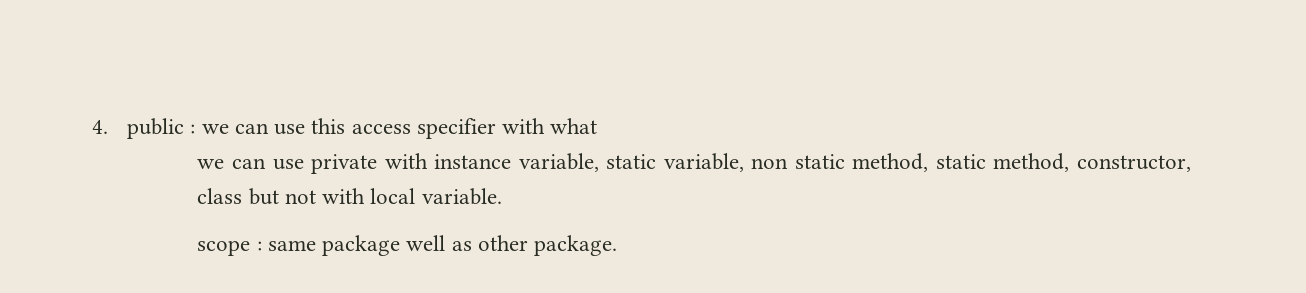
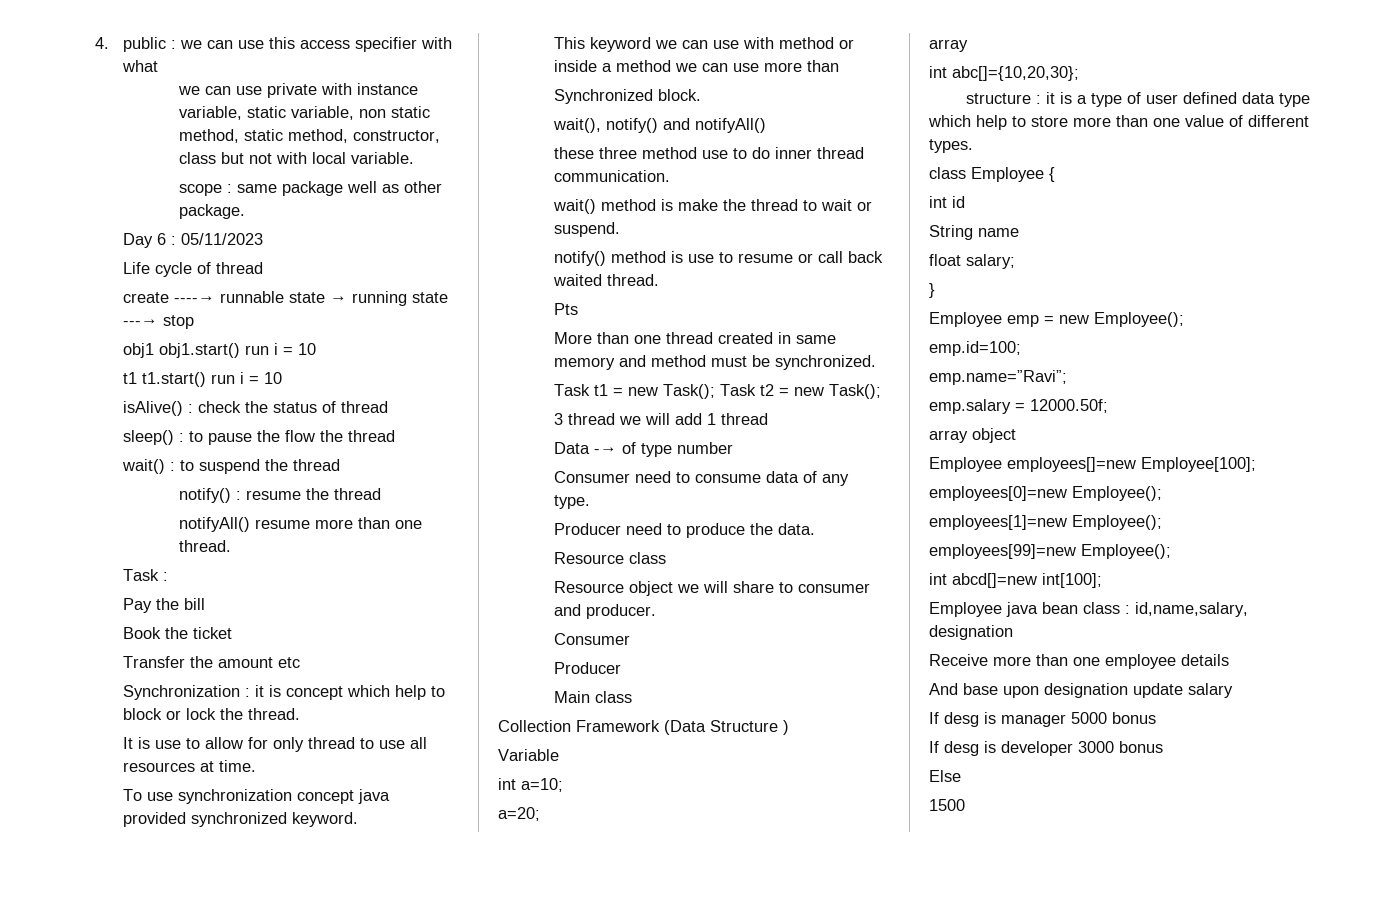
+ Day 6 : 05/11/2023
+ Life cycle of thread
+ create ----→ runnable state → running state ---→ stop
+ obj1 obj1.start() run i = 10
+ t1 t1.start() run i = 10
+ isAlive() : check the status of thread
+ sleep() : to pause the flow the thread
+ wait() : to suspend the thread
+ notify() : resume the thread
+ notifyAll() resume more than one thread.
+ Task :
+ Pay the bill
+ Book the ticket
+ Transfer the amount etc
+ Synchronization : it is concept which help to block or lock the thread.
+ It is use to allow for only thread to use all resources at time.
+ To use synchronization concept java provided synchronized keyword.
+ This keyword we can use with method or inside a method we can use more than
+ Synchronized block.
+ wait(), notify() and notifyAll()
+ these three method use to do inner thread communication.
+ wait() method is make the thread to wait or suspend.
+ notify() method is use to resume or call back waited thread.
+ Pts
+ More than one thread created in same memory and method must be synchronized.
+ Task t1 = new Task(); Task t2 = new Task();
+ 3 thread we will add 1 thread
+ Data -→ of type number
+ Consumer need to consume data of any type.
+ Producer need to produce the data.
+ Resource class
+ Resource object we will share to consumer and producer.
+ Consumer
+ Producer
+ Main class
+ Collection Framework (Data Structure )
+ Variable
+ int a=10;
+ a=20;
+ array
+ int abc[]={10,20,30};
+ structure : it is a type of user defined data type which help to store more than one value of different types.
+ class Employee {
+ int id
+ String name
+ float salary;
+ }
+ Employee emp = new Employee();
+ emp.id=100;
+ emp.name=”Ravi”;
+ emp.salary = 12000.50f;
+ array object
+ Employee employees[]=new Employee[100];
+ employees[0]=new Employee();
+ employees[1]=new Employee();
+ employees[99]=new Employee();
+ int abcd[]=new int[100];
+ Employee java bean class : id,name,salary, designation
+ Receive more than one employee details
+ And base upon designation update salary
+ If desg is manager 5000 bonus
+ If desg is developer 3000 bonus
+ Else
+ 1500

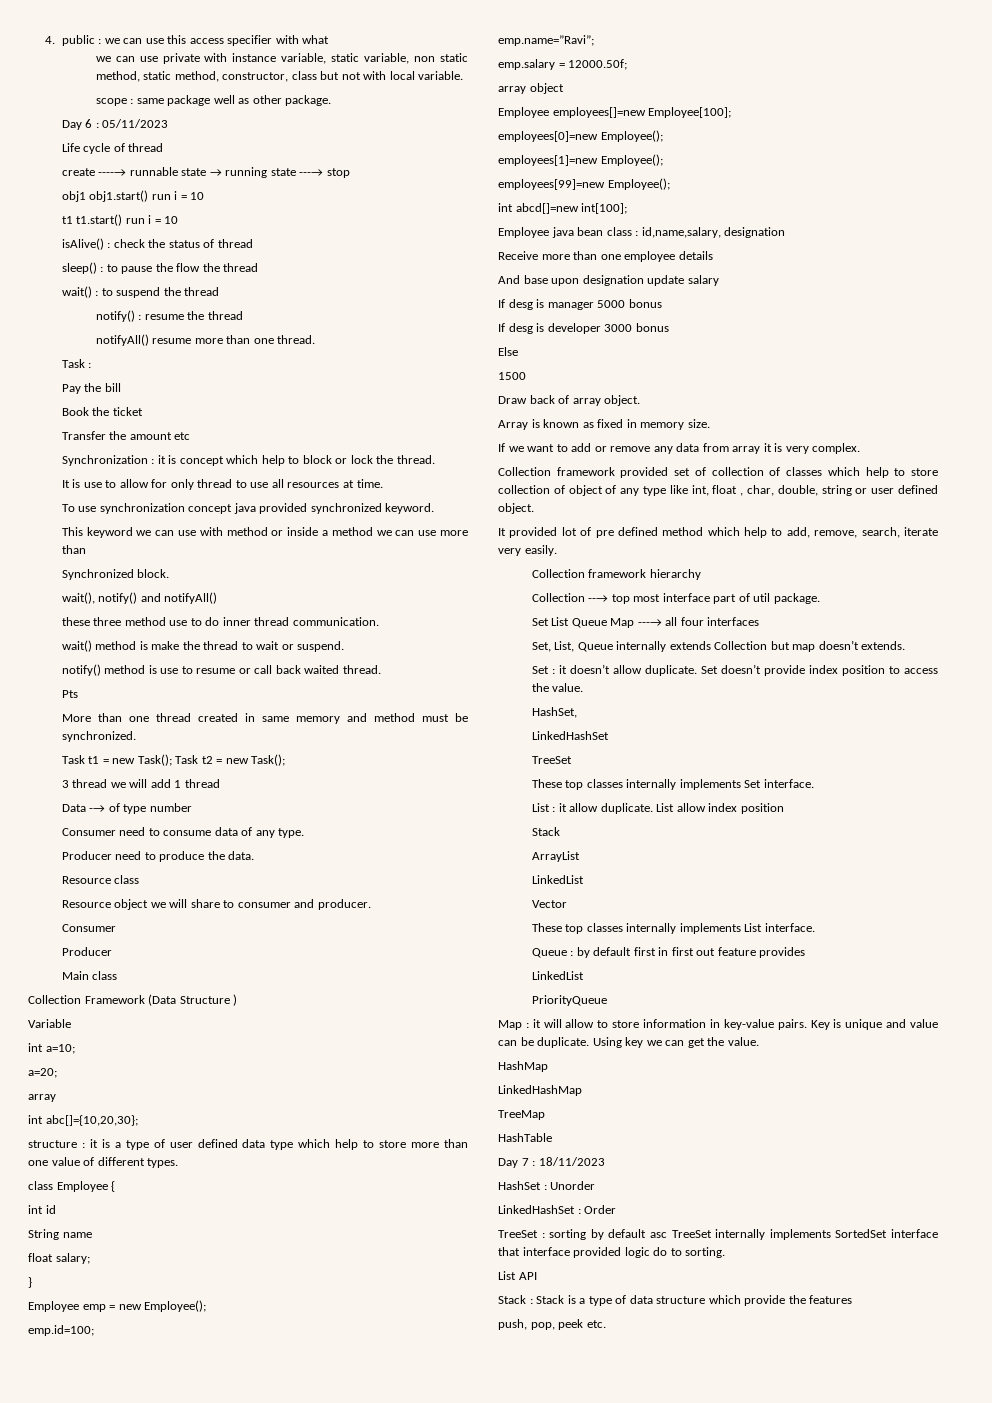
+ Draw back of array object.
+ Array is known as fixed in memory size.
+ If we want to add or remove any data from array it is very complex.
+ Collection framework provided set of collection of classes which help to store collection of object of any type like int, float , char, double, string or user defined object.
+ It provided lot of pre defined method which help to add, remove, search, iterate very easily.
+ Collection framework hierarchy
+ Collection --→ top most interface part of util package.
+ Set List Queue Map ---→ all four interfaces
+ Set, List, Queue internally extends Collection but map doesn’t extends.
+ Set : it doesn’t allow duplicate. Set doesn’t provide index position to access the value.
+ HashSet,
+ LinkedHashSet
+ TreeSet
+ These top classes internally implements Set interface.
+ List : it allow duplicate. List allow index position
+ Stack
+ ArrayList
+ LinkedList
+ Vector
+ These top classes internally implements List interface.
+ Queue : by default first in first out feature provides
+ LinkedList
+ PriorityQueue
+ Map : it will allow to store information in key-value pairs. Key is unique and value can be duplicate. Using key we can get the value.
+ HashMap
+ LinkedHashMap
+ TreeMap
+ HashTable
+ Day 7 : 18/11/2023
+ HashSet : Unorder
+ LinkedHashSet : Order
+ TreeSet : sorting by default asc TreeSet internally implements SortedSet interface that interface provided logic do to sorting.
+ List API
+ Stack : Stack is a type of data structure which provide the features
+ push, pop, peek etc.

